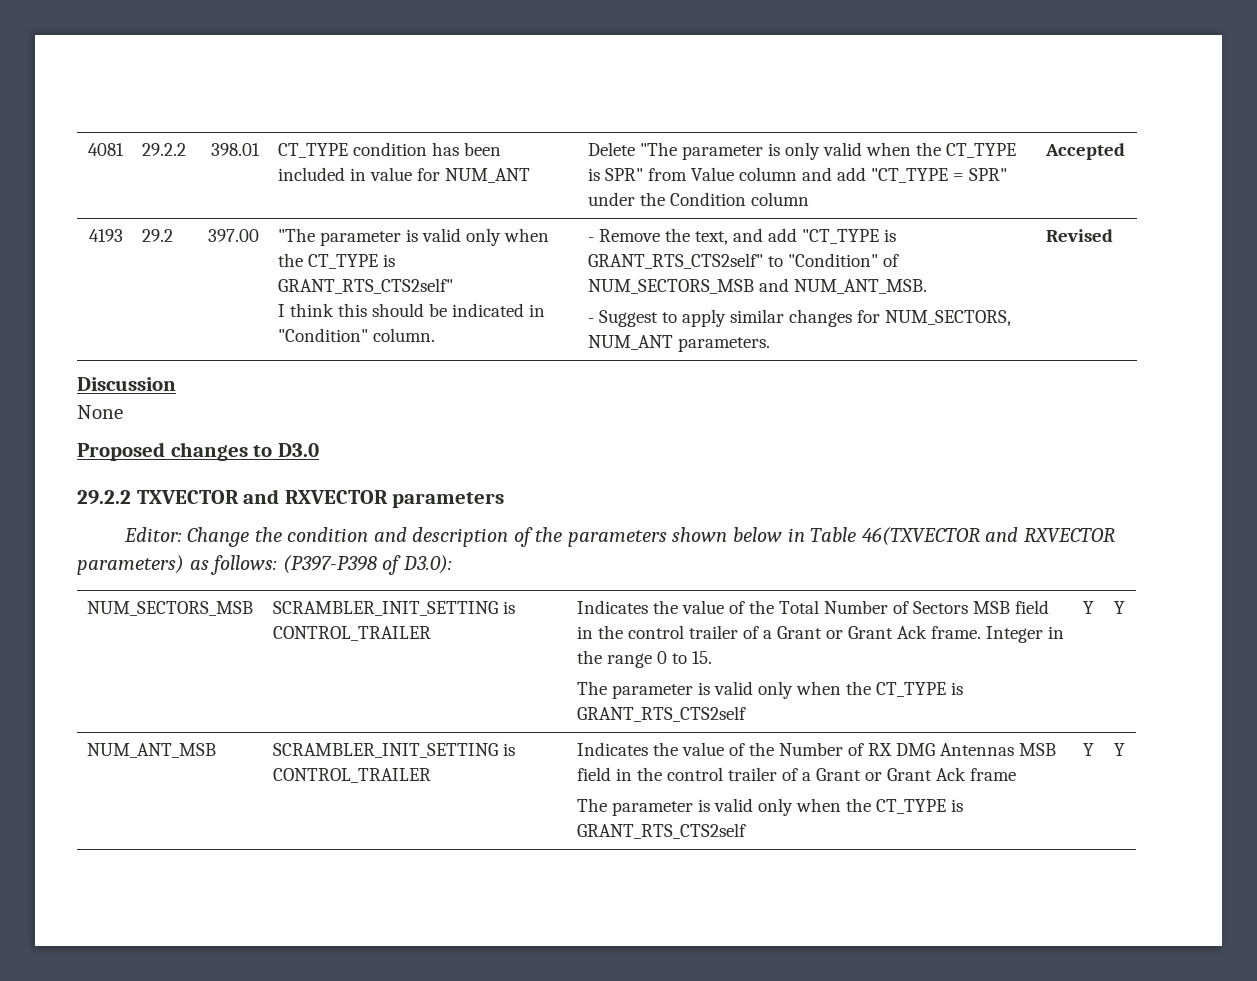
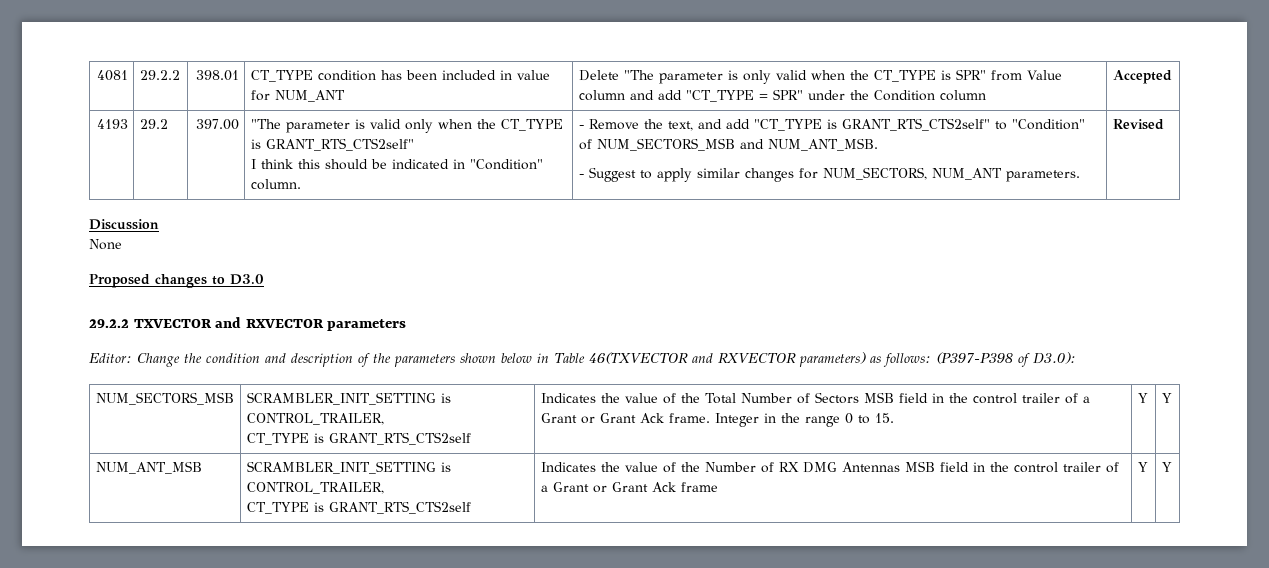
- NUM_SECTORS_MSB | SCRAMBLER_INIT_SETTING is CONTROL_TRAILER
+ NUM_SECTORS_MSB | SCRAMBLER_INIT_SETTING is CONTROL_TRAILER,
+ CT_TYPE is GRANT_RTS_CTS2self
  Integer in the range 0 to 15.
- The parameter is valid only when the CT_TYPE is GRANT_RTS_CTS2self
- NUM_ANT_MSB | SCRAMBLER_INIT_SETTING is CONTROL_TRAILER | Indicates the value of the Number of RX DMG Antennas MSB field in the control trailer of a Grant or Grant Ack frame
- The parameter is valid only when the CT_TYPE is GRANT_RTS_CTS2self | Y | Y
+ NUM_ANT_MSB | SCRAMBLER_INIT_SETTING is CONTROL_TRAILER,
+ CT_TYPE is GRANT_RTS_CTS2self | Indicates the value of the Number of RX DMG Antennas MSB field in the control trailer of a Grant or Grant Ack frame | Y | Y

